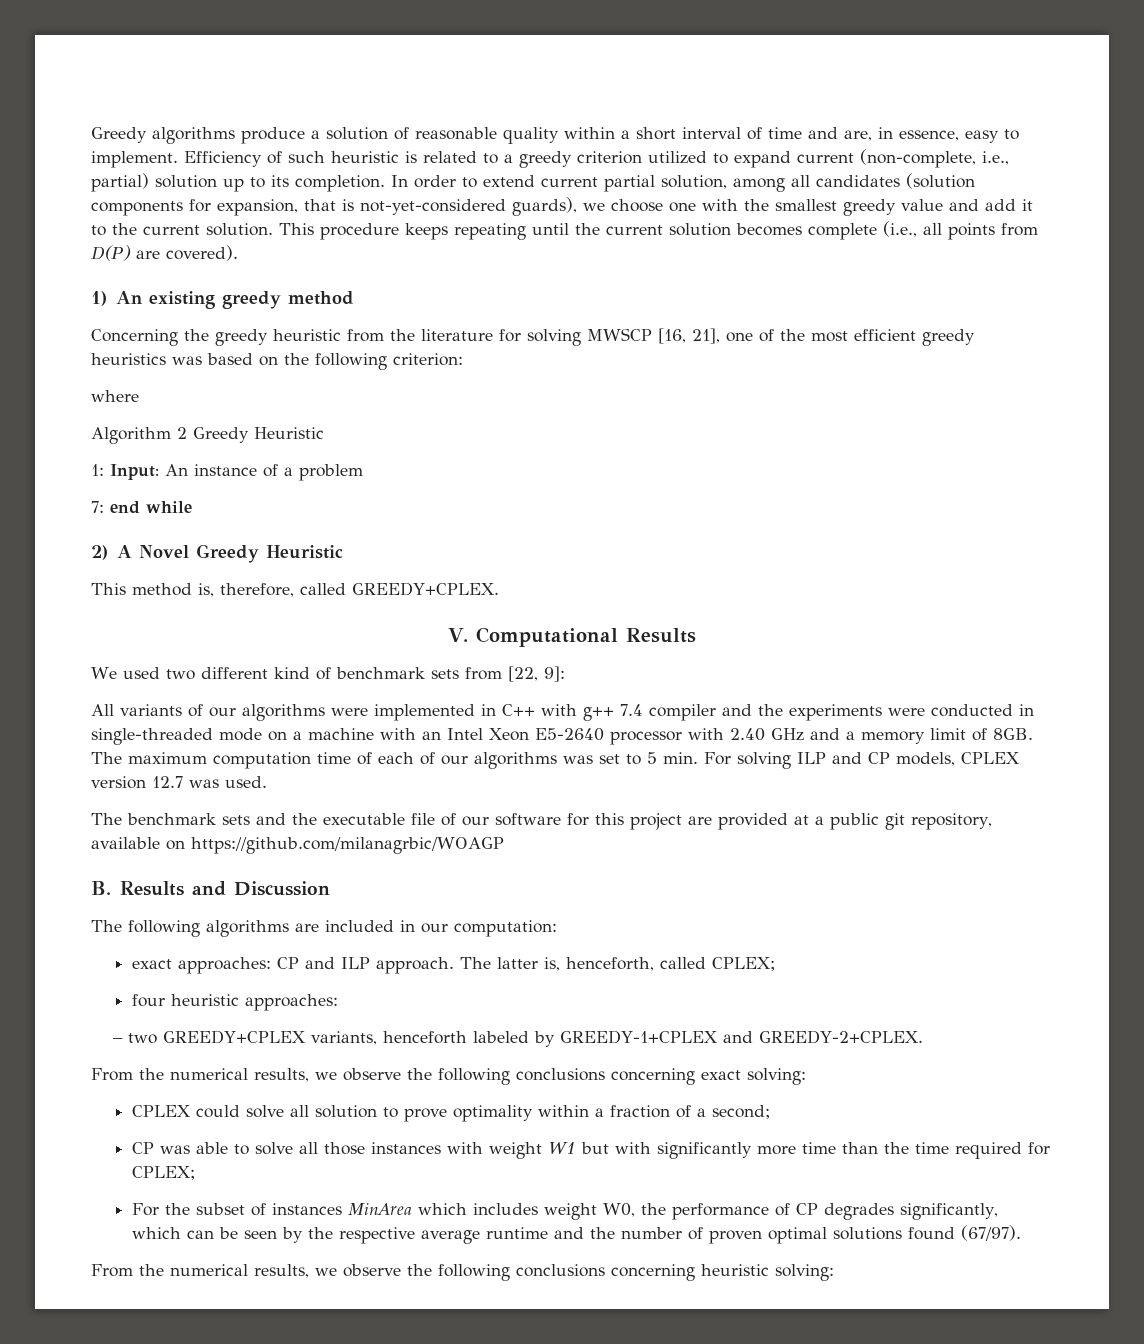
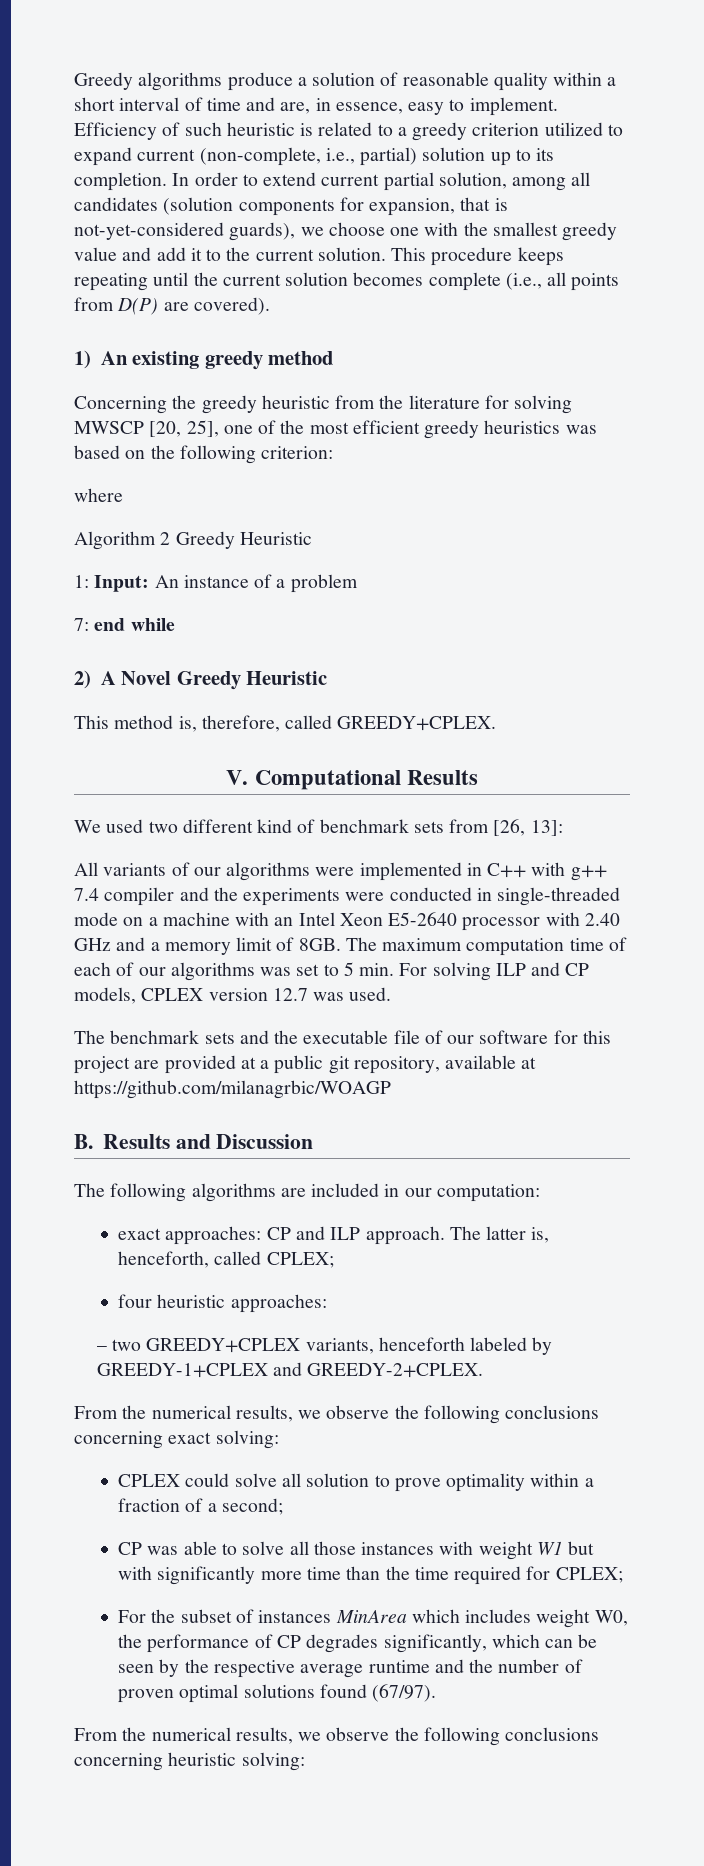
- Concerning the greedy heuristic from the literature for solving MWSCP [16, 21], one of the most efficient greedy heuristics was based on the following criterion:
+ Concerning the greedy heuristic from the literature for solving MWSCP [20, 25], one of the most efficient greedy heuristics was based on the following criterion:
- We used two different kind of benchmark sets from [22, 9]:
+ We used two different kind of benchmark sets from [26, 13]:
- The benchmark sets and the executable file of our software for this project are provided at a public git repository, available on https://github.com/milanagrbic/WOAGP
+ The benchmark sets and the executable file of our software for this project are provided at a public git repository, available at https://github.com/milanagrbic/WOAGP

